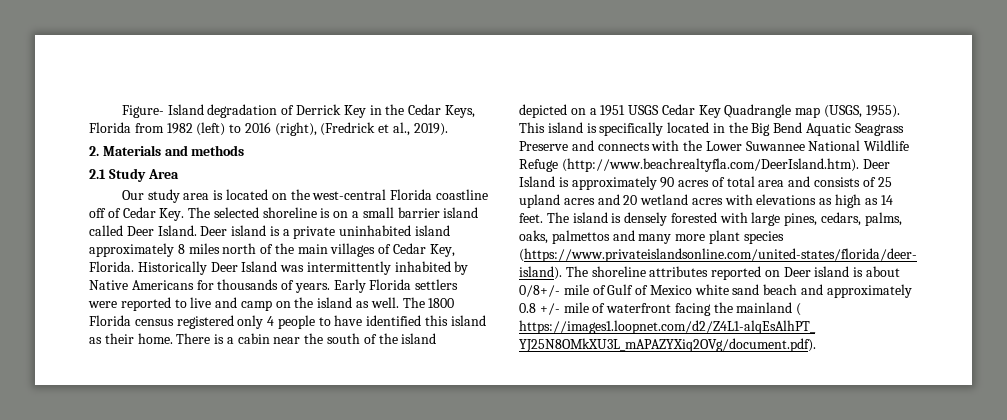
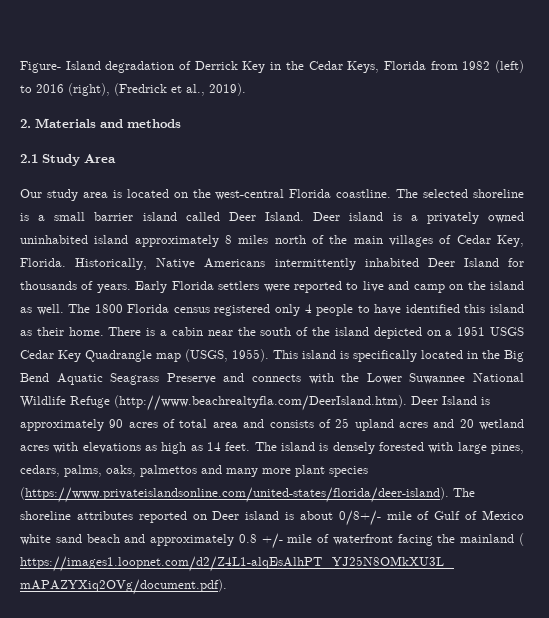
- Our study area is located on the west-central Florida coastline off of Cedar Key. The selected shoreline is on a small barrier island called Deer Island.
+ Our study area is located on the west-central Florida coastline. The selected shoreline is a small barrier island called Deer Island.
- Deer island is a private uninhabited island approximately 8 miles north of the main villages of Cedar Key, Florida.
+ Deer island is a privately owned uninhabited island approximately 8 miles north of the main villages of Cedar Key, Florida.
- Historically Deer Island was intermittently inhabited by Native Americans for thousands of years.
+ Historically, Native Americans intermittently inhabited Deer Island for thousands of years.

